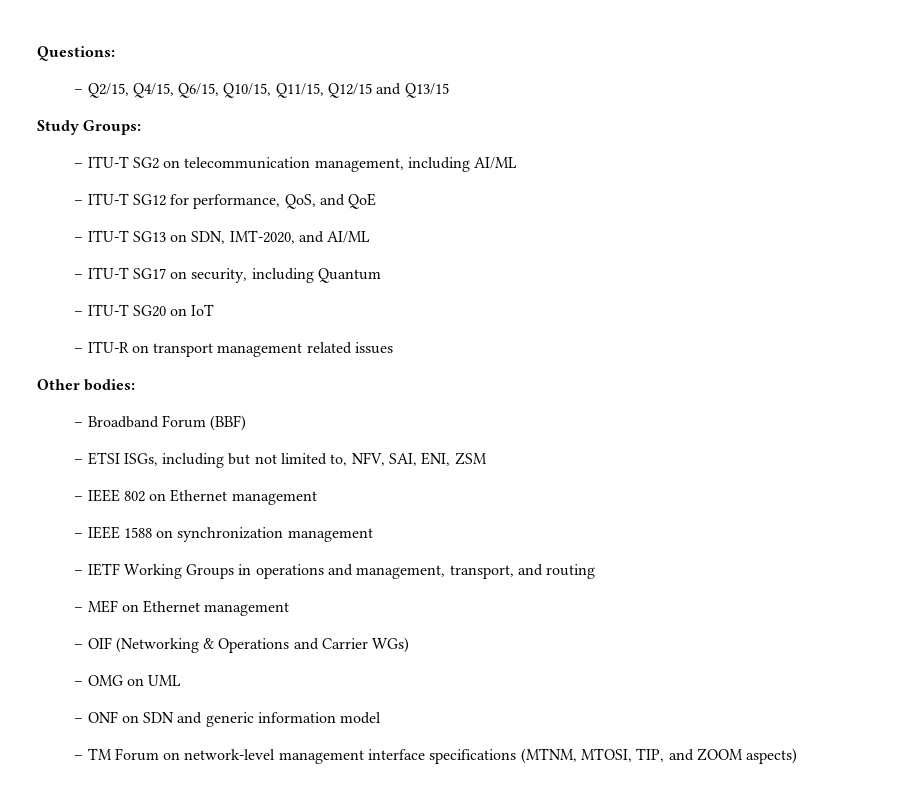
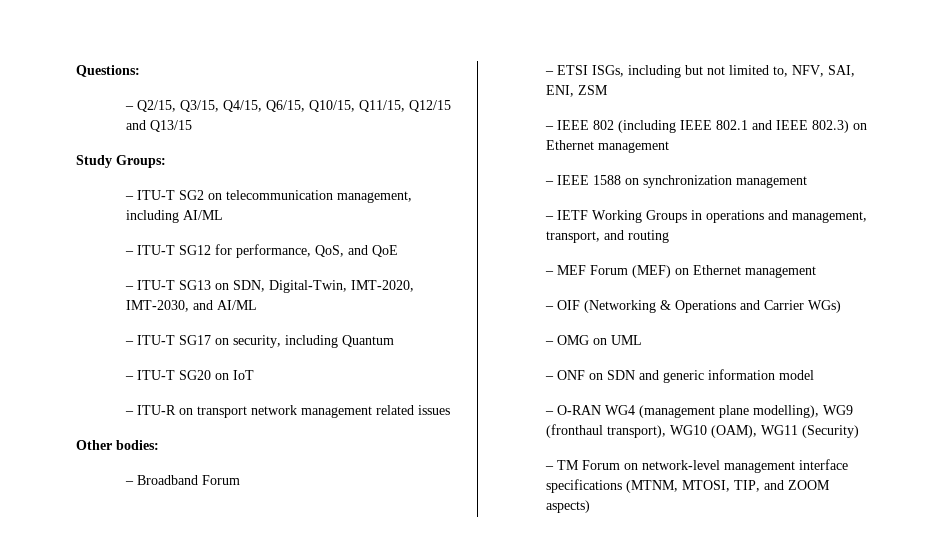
- – Q2/15, Q4/15, Q6/15, Q10/15, Q11/15, Q12/15 and Q13/15
+ – Q2/15, Q3/15, Q4/15, Q6/15, Q10/15, Q11/15, Q12/15 and Q13/15
- – ITU-T SG13 on SDN, IMT-2020, and AI/ML
+ – ITU-T SG13 on SDN, Digital-Twin, IMT-2020, IMT-2030, and AI/ML
- – ITU-R on transport management related issues
+ – ITU-R on transport network management related issues
- – Broadband Forum (BBF)
+ – Broadband Forum
- – IEEE 802 on Ethernet management
+ – IEEE 802 (including IEEE 802.1 and IEEE 802.3) on Ethernet management
- – MEF on Ethernet management
+ – MEF Forum (MEF) on Ethernet management
+ – O-RAN WG4 (management plane modelling), WG9 (fronthaul transport), WG10 (OAM), WG11 (Security)

